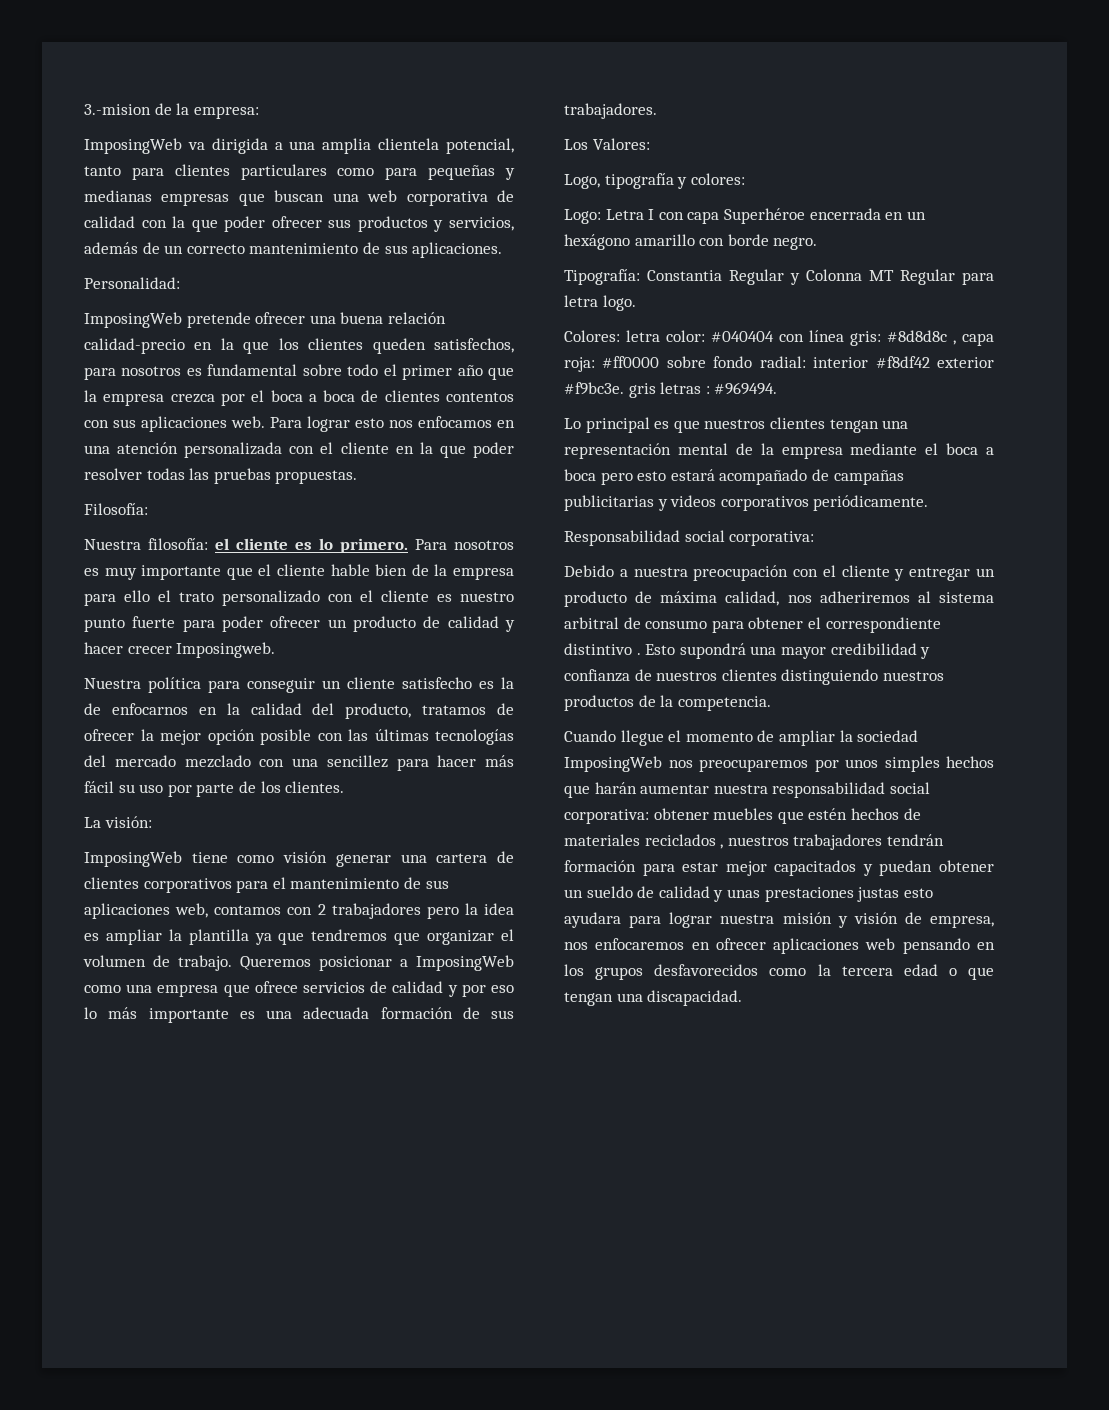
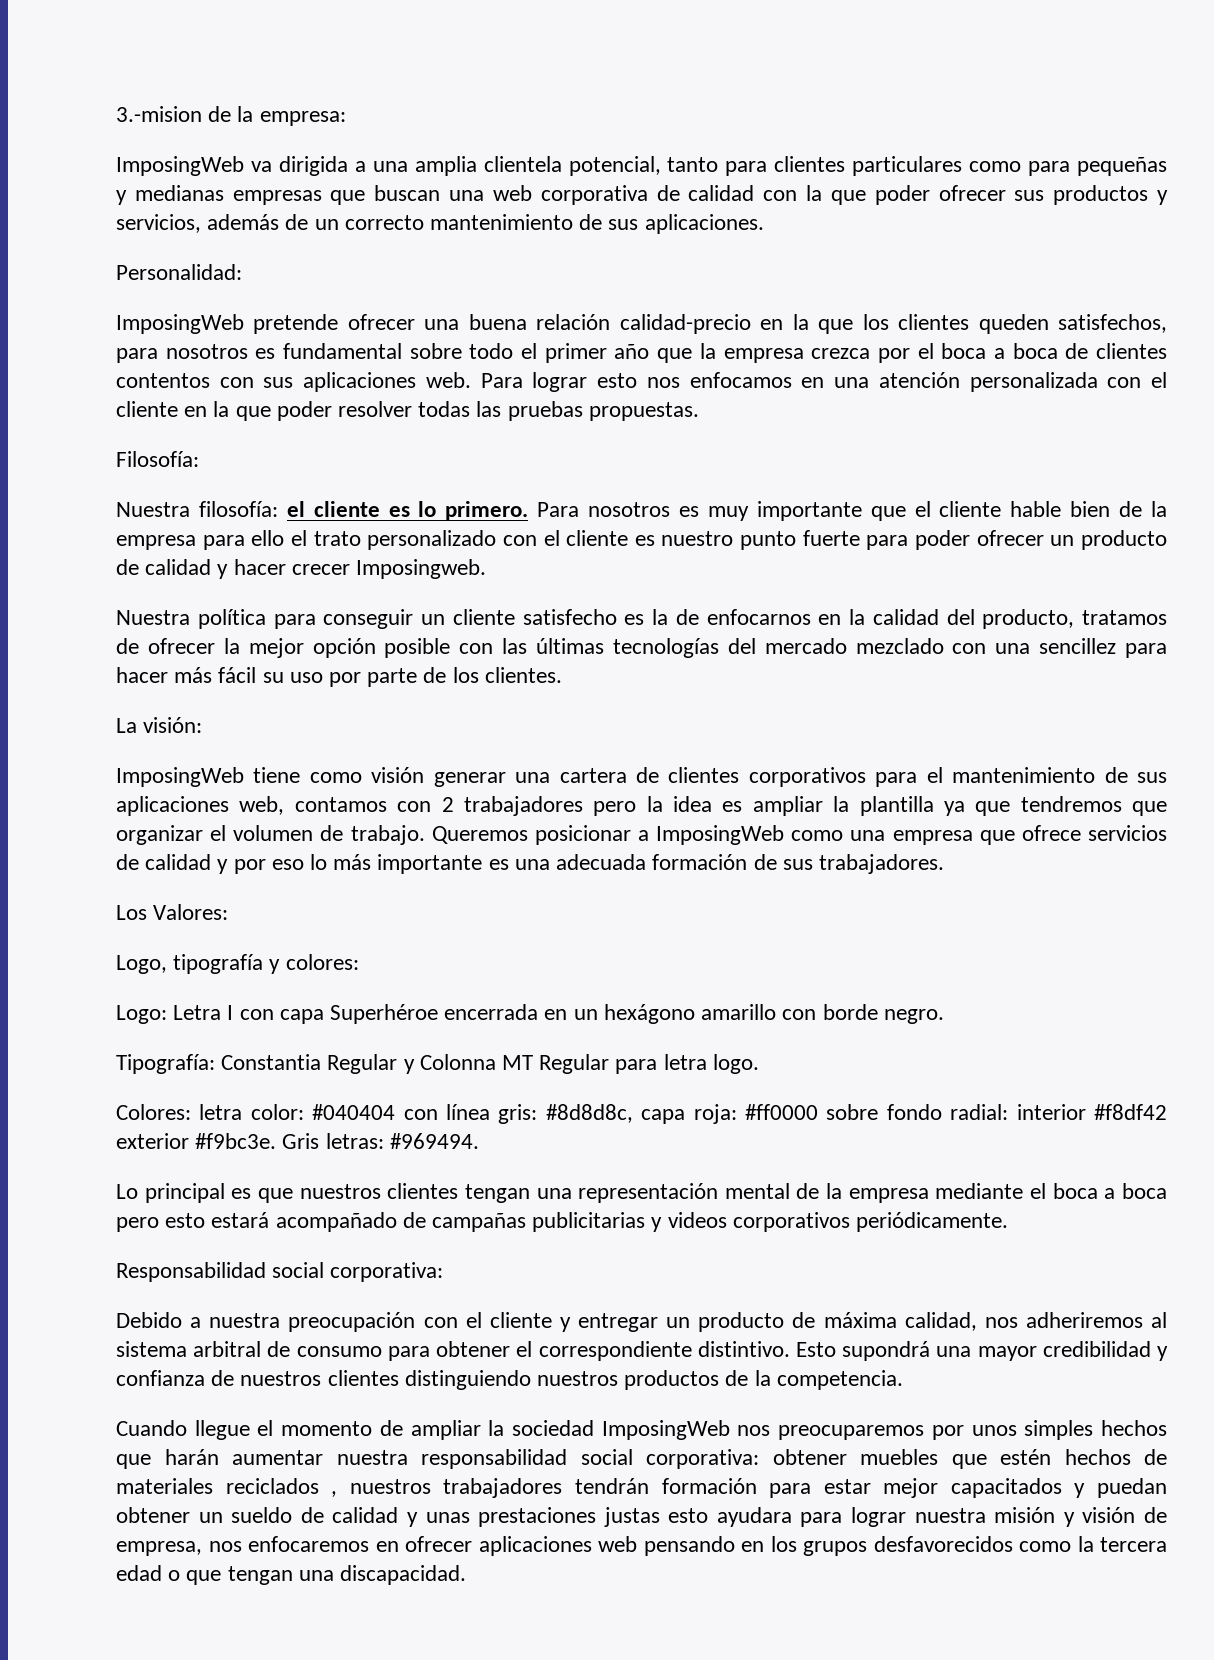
- Colores: letra color: #040404 con línea gris: #8d8d8c , capa roja: #ff0000 sobre fondo radial: interior #f8df42 exterior #f9bc3e. gris letras : #969494.
+ Colores: letra color: #040404 con línea gris: #8d8d8c, capa roja: #ff0000 sobre fondo radial: interior #f8df42 exterior #f9bc3e. Gris letras: #969494.
- Debido a nuestra preocupación con el cliente y entregar un producto de máxima calidad, nos adheriremos al sistema arbitral de consumo para obtener el correspondiente distintivo .
+ Debido a nuestra preocupación con el cliente y entregar un producto de máxima calidad, nos adheriremos al sistema arbitral de consumo para obtener el correspondiente distintivo.

